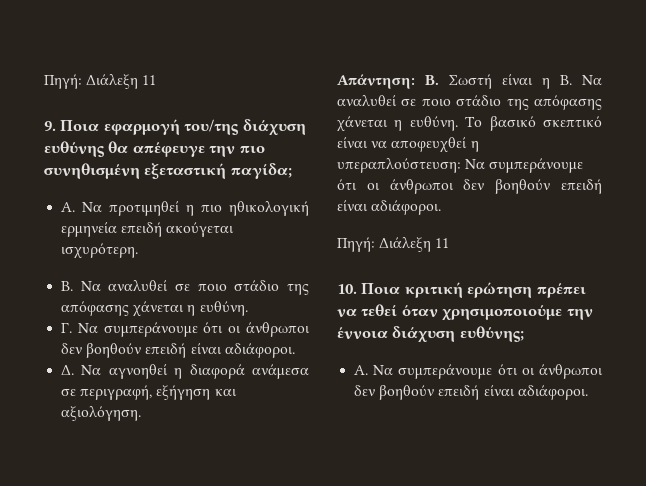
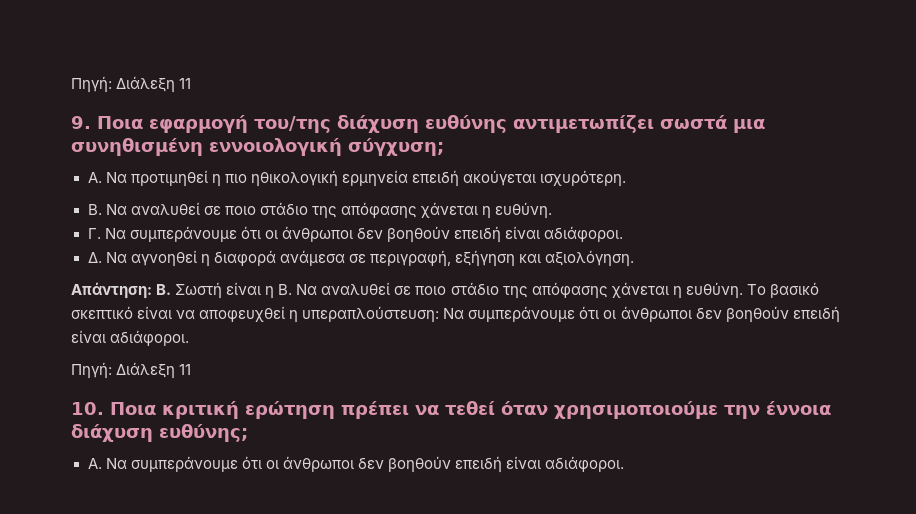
- 9. Ποια εφαρμογή του/της διάχυση ευθύνης θα απέφευγε την πιο συνηθισμένη εξεταστική παγίδα;
+ 9. Ποια εφαρμογή του/της διάχυση ευθύνης αντιμετωπίζει σωστά μια συνηθισμένη εννοιολογική σύγχυση;

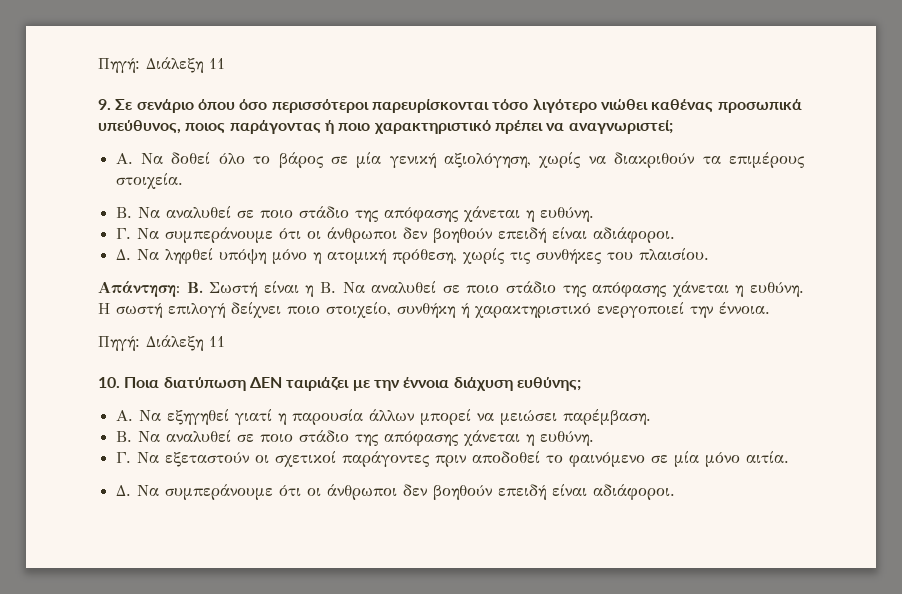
- 9. Ποια εφαρμογή του/της διάχυση ευθύνης αντιμετωπίζει σωστά μια συνηθισμένη εννοιολογική σύγχυση;
- Α. Να προτιμηθεί η πιο ηθικολογική ερμηνεία επειδή ακούγεται ισχυρότερη.
+ 9. Σε σενάριο όπου όσο περισσότεροι παρευρίσκονται τόσο λιγότερο νιώθει καθένας προσωπικά υπεύθυνος, ποιος παράγοντας ή ποιο χαρακτηριστικό πρέπει να αναγνωριστεί;
+ Α. Να δοθεί όλο το βάρος σε μία γενική αξιολόγηση, χωρίς να διακριθούν τα επιμέρους στοιχεία.
- Δ. Να αγνοηθεί η διαφορά ανάμεσα σε περιγραφή, εξήγηση και αξιολόγηση.
+ Δ. Να ληφθεί υπόψη μόνο η ατομική πρόθεση, χωρίς τις συνθήκες του πλαισίου.
- Το βασικό σκεπτικό είναι να αποφευχθεί η υπεραπλούστευση: Να συμπεράνουμε ότι οι άνθρωποι δεν βοηθούν επειδή είναι αδιάφοροι.
+ Η σωστή επιλογή δείχνει ποιο στοιχείο, συνθήκη ή χαρακτηριστικό ενεργοποιεί την έννοια.
  Πηγή: Διάλεξη 11
- 10. Ποια κριτική ερώτηση πρέπει να τεθεί όταν χρησιμοποιούμε την έννοια διάχυση ευθύνης;
- Α. Να συμπεράνουμε ότι οι άνθρωποι δεν βοηθούν επειδή είναι αδιάφοροι.
+ 10. Ποια διατύπωση ΔΕΝ ταιριάζει με την έννοια διάχυση ευθύνης;
+ Α. Να εξηγηθεί γιατί η παρουσία άλλων μπορεί να μειώσει παρέμβαση.
+ Β. Να αναλυθεί σε ποιο στάδιο της απόφασης χάνεται η ευθύνη.
+ Γ. Να εξεταστούν οι σχετικοί παράγοντες πριν αποδοθεί το φαινόμενο σε μία μόνο αιτία.
+ Δ. Να συμπεράνουμε ότι οι άνθρωποι δεν βοηθούν επειδή είναι αδιάφοροι.

